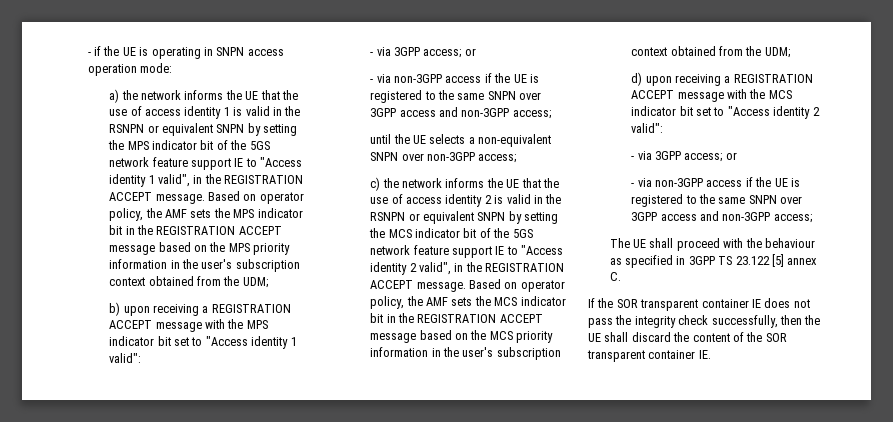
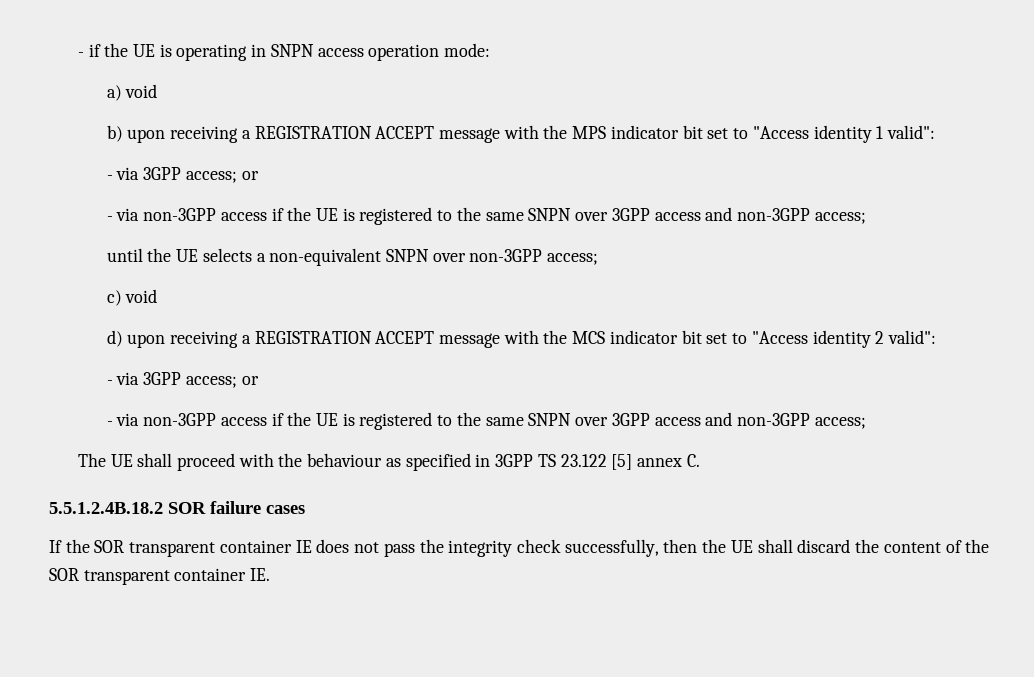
- a) the network informs the UE that the use of access identity 1 is valid in the RSNPN or equivalent SNPN by setting the MPS indicator bit of the 5GS network feature support IE to "Access identity 1 valid", in the REGISTRATION ACCEPT message. Based on operator policy, the AMF sets the MPS indicator bit in the REGISTRATION ACCEPT message based on the MPS priority information in the user's subscription context obtained from the UDM;
+ a) void
- c) the network informs the UE that the use of access identity 2 is valid in the RSNPN or equivalent SNPN by setting the MCS indicator bit of the 5GS network feature support IE to "Access identity 2 valid", in the REGISTRATION ACCEPT message. Based on operator policy, the AMF sets the MCS indicator bit in the REGISTRATION ACCEPT message based on the MCS priority information in the user's subscription context obtained from the UDM;
+ c) void
+ 5.5.1.2.4B.18.2 SOR failure cases

